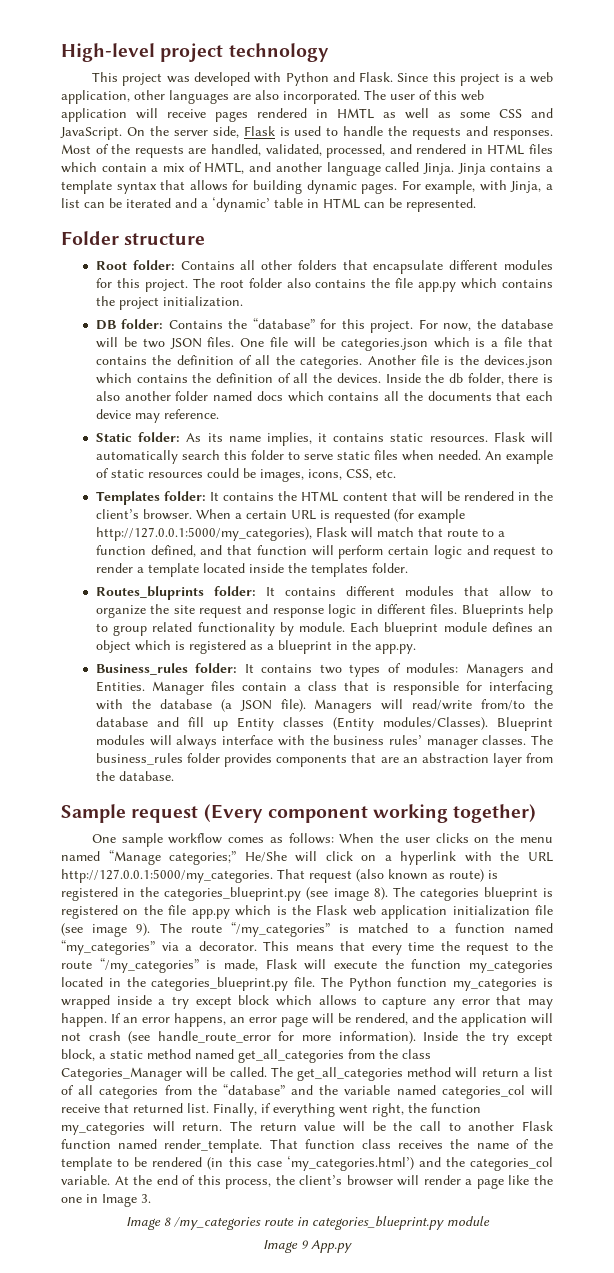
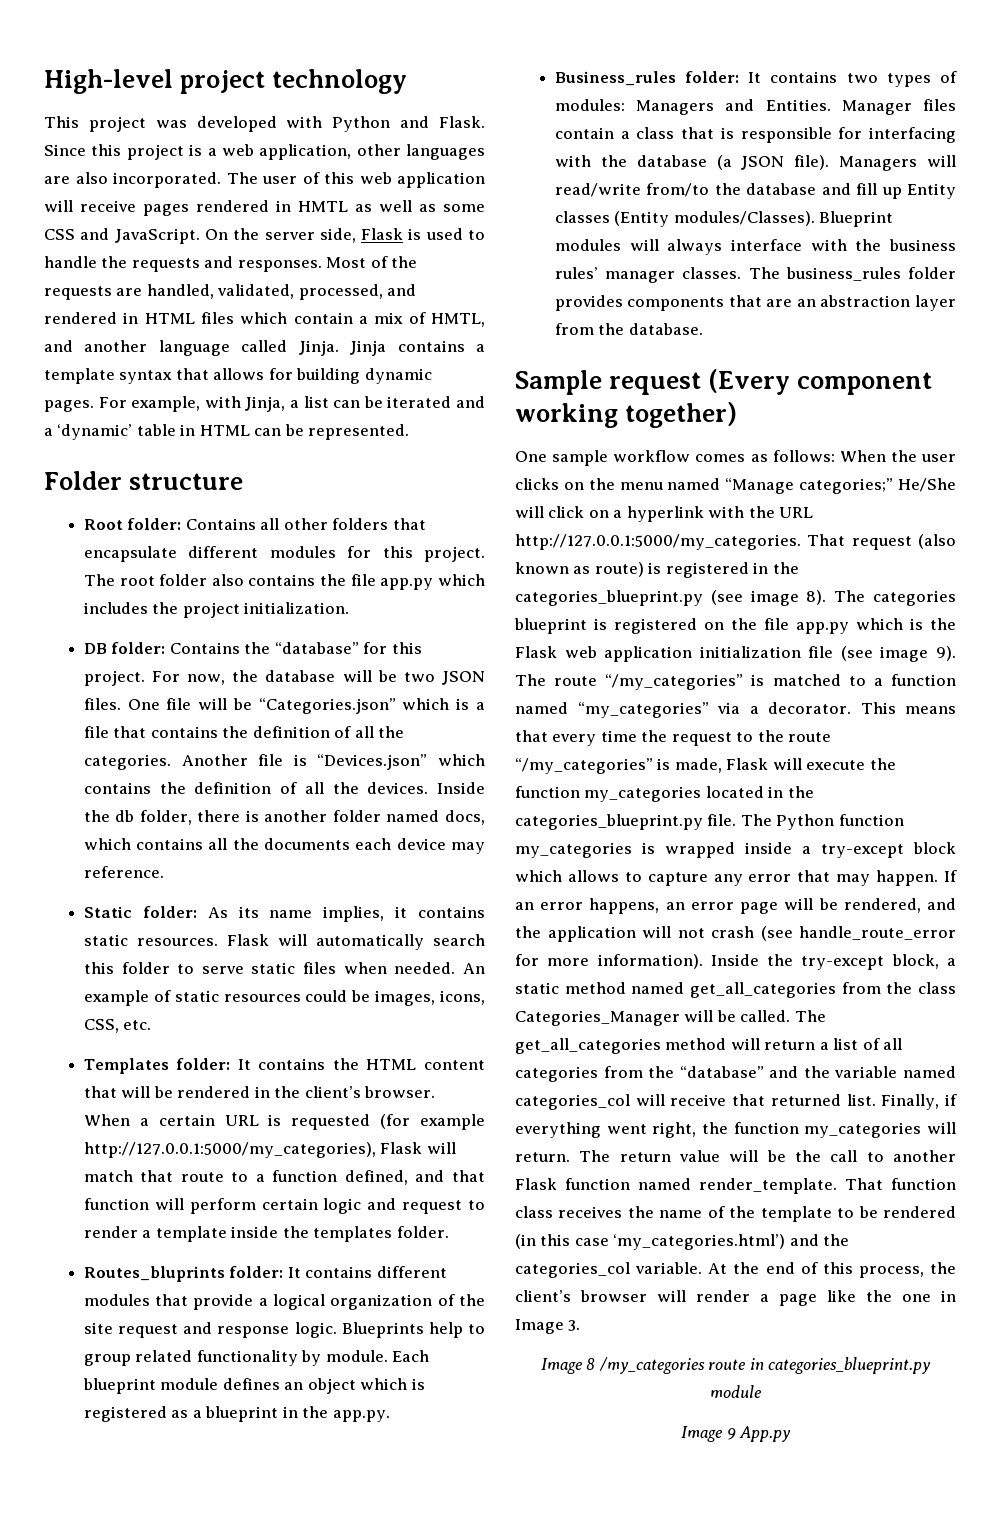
- The root folder also contains the file app.py which contains the project initialization.
+ The root folder also contains the file app.py which includes the project initialization.
- One file will be categories.json which is a file that contains the definition of all the categories.
+ One file will be “Categories.json” which is a file that contains the definition of all the categories.
- Another file is the devices.json which contains the definition of all the devices.
+ Another file is “Devices.json” which contains the definition of all the devices.
- Inside the db folder, there is also another folder named docs which contains all the documents that each device may reference.
+ Inside the db folder, there is another folder named docs, which contains all the documents each device may reference.
- When a certain URL is requested (for example http://127.0.0.1:5000/my_categories), Flask will match that route to a function defined, and that function will perform certain logic and request to render a template located inside the templates folder.
+ When a certain URL is requested (for example http://127.0.0.1:5000/my_categories), Flask will match that route to a function defined, and that function will perform certain logic and request to render a template inside the templates folder.
- Routes_bluprints folder: It contains different modules that allow to organize the site request and response logic in different files.
+ Routes_bluprints folder: It contains different modules that provide a logical organization of the site request and response logic.
- The Python function my_categories is wrapped inside a try except block which allows to capture any error that may happen.
+ The Python function my_categories is wrapped inside a try-except block which allows to capture any error that may happen.
- Inside the try except block, a static method named get_all_categories from the class Categories_Manager will be called.
+ Inside the try-except block, a static method named get_all_categories from the class Categories_Manager will be called.

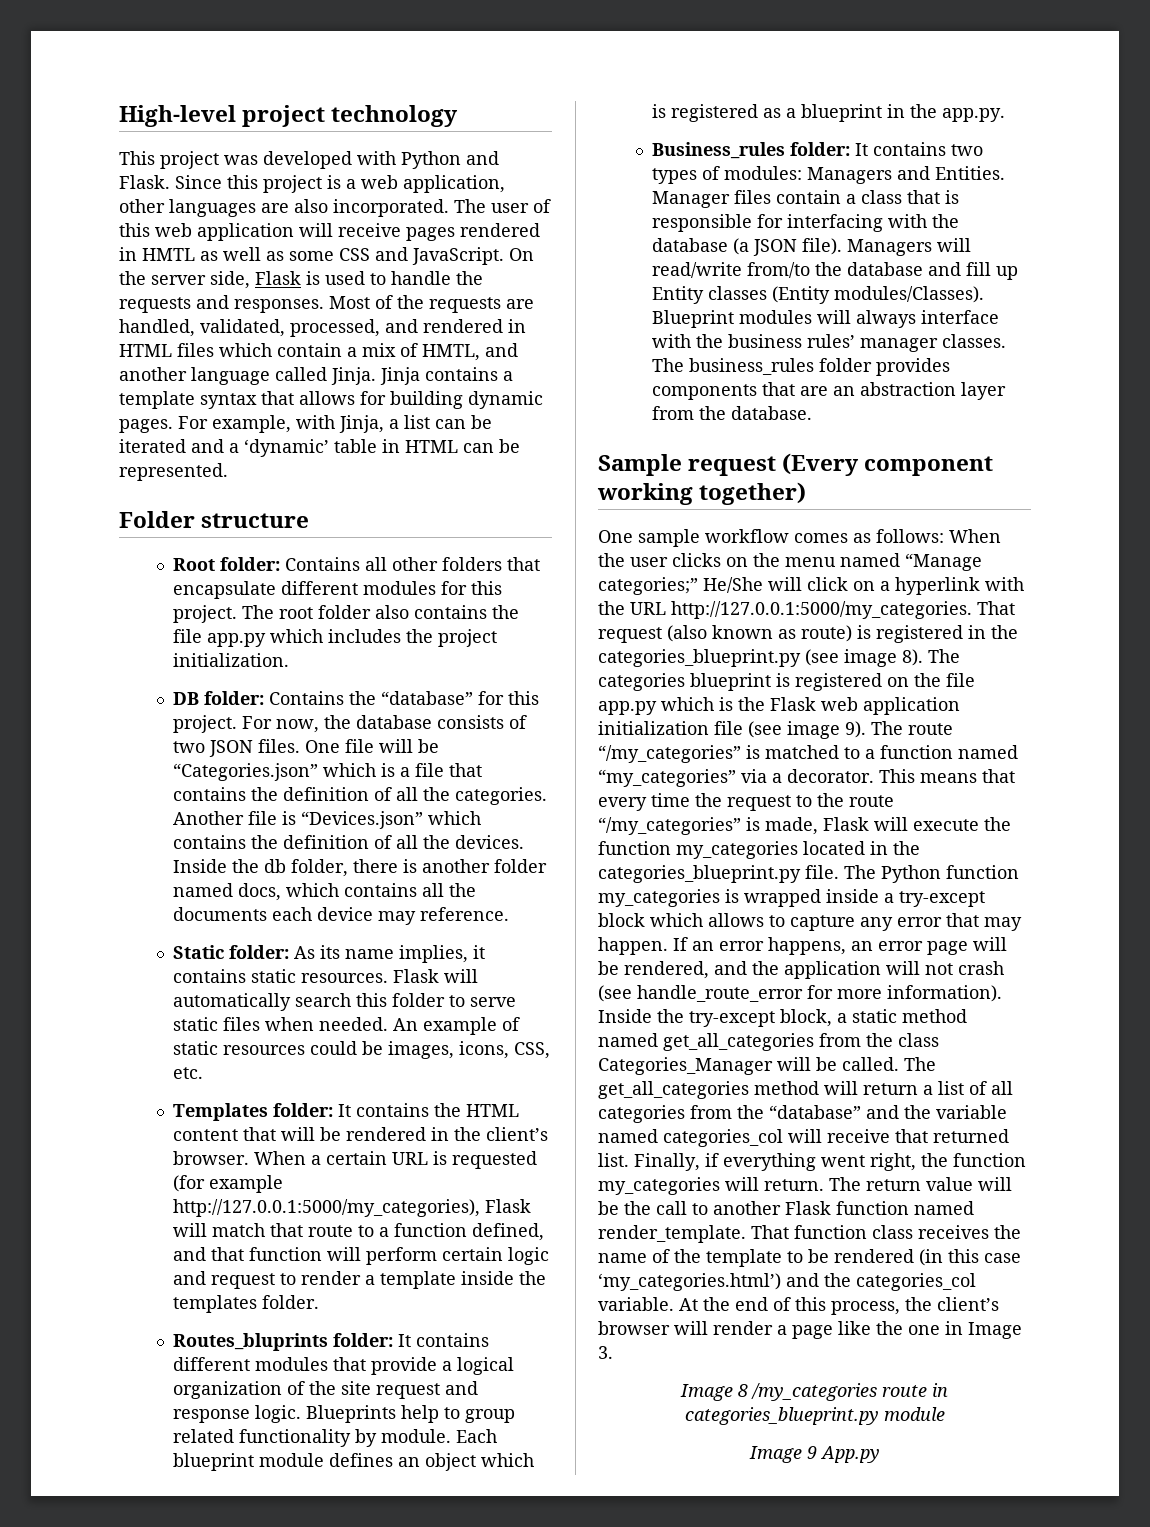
- For now, the database will be two JSON files.
+ For now, the database consists of two JSON files.

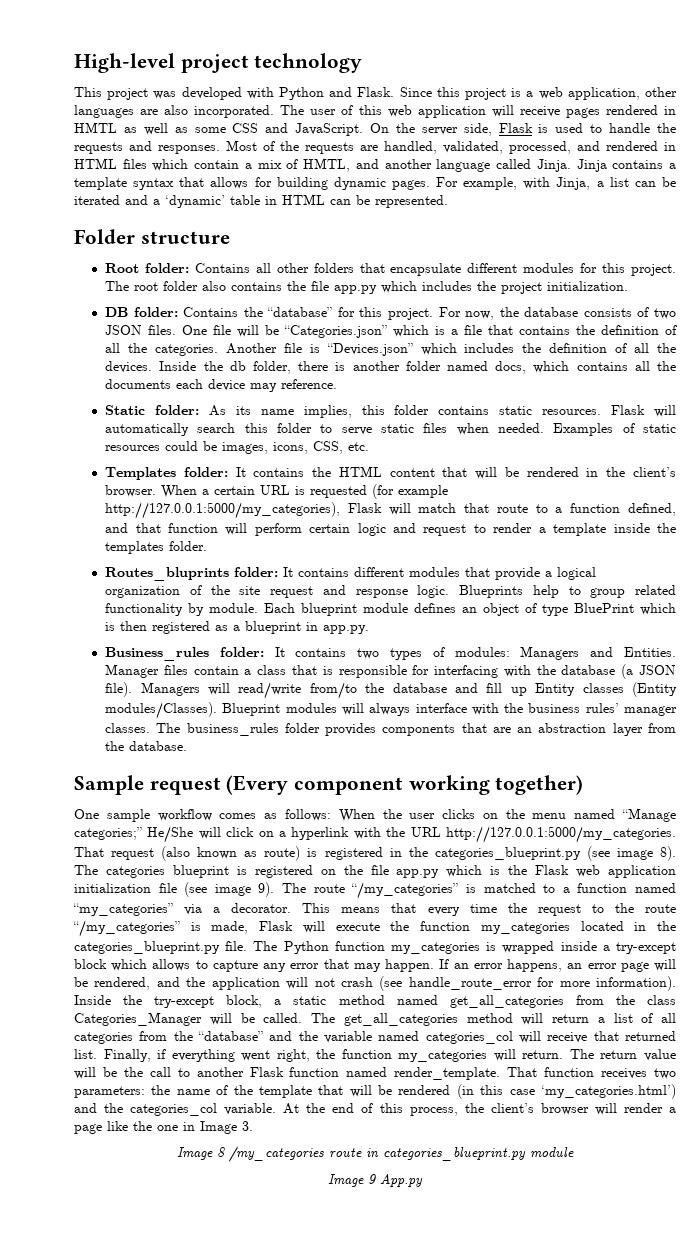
- Another file is “Devices.json” which contains the definition of all the devices.
+ Another file is “Devices.json” which includes the definition of all the devices.
- Static folder: As its name implies, it contains static resources.
+ Static folder: As its name implies, this folder contains static resources.
- An example of static resources could be images, icons, CSS, etc.
+ Examples of static resources could be images, icons, CSS, etc.
- Each blueprint module defines an object which is registered as a blueprint in the app.py.
+ Each blueprint module defines an object of type BluePrint which is then registered as a blueprint in app.py.
- That function class receives the name of the template to be rendered (in this case ‘my_categories.html’) and the categories_col variable.
+ That function receives two parameters: the name of the template that will be rendered (in this case ‘my_categories.html’) and the categories_col variable.

